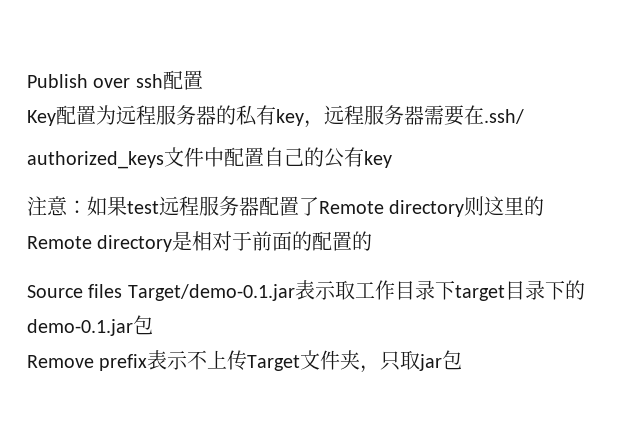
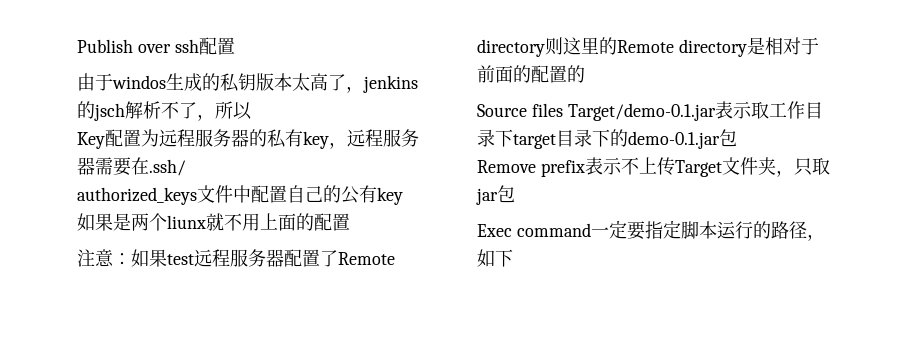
+ 由于windos生成的私钥版本太高了，jenkins的jsch解析不了，所以
+ 如果是两个liunx就不用上面的配置
+ Exec command一定要指定脚本运行的路径，如下

